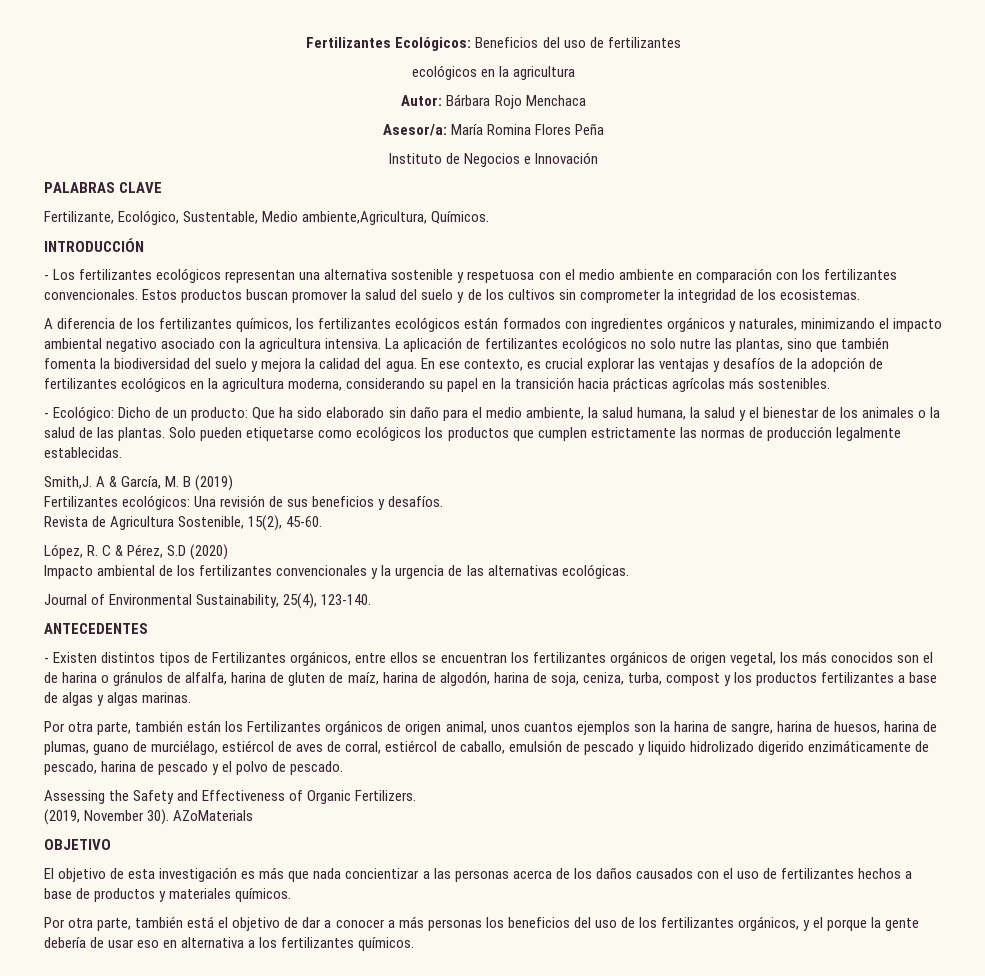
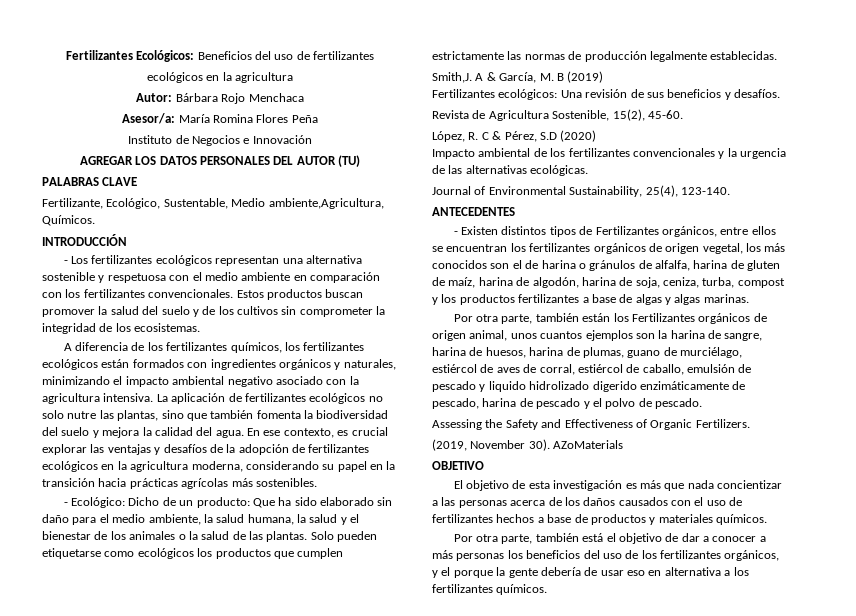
+ AGREGAR LOS DATOS PERSONALES DEL AUTOR (TU)

